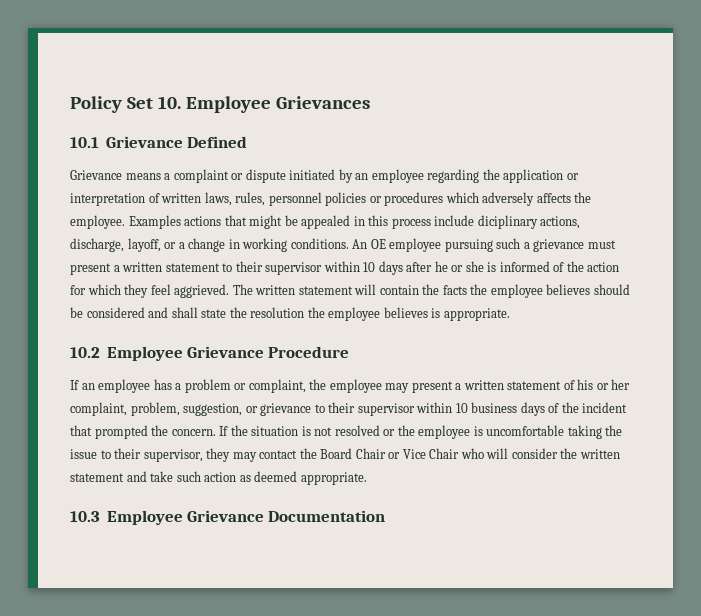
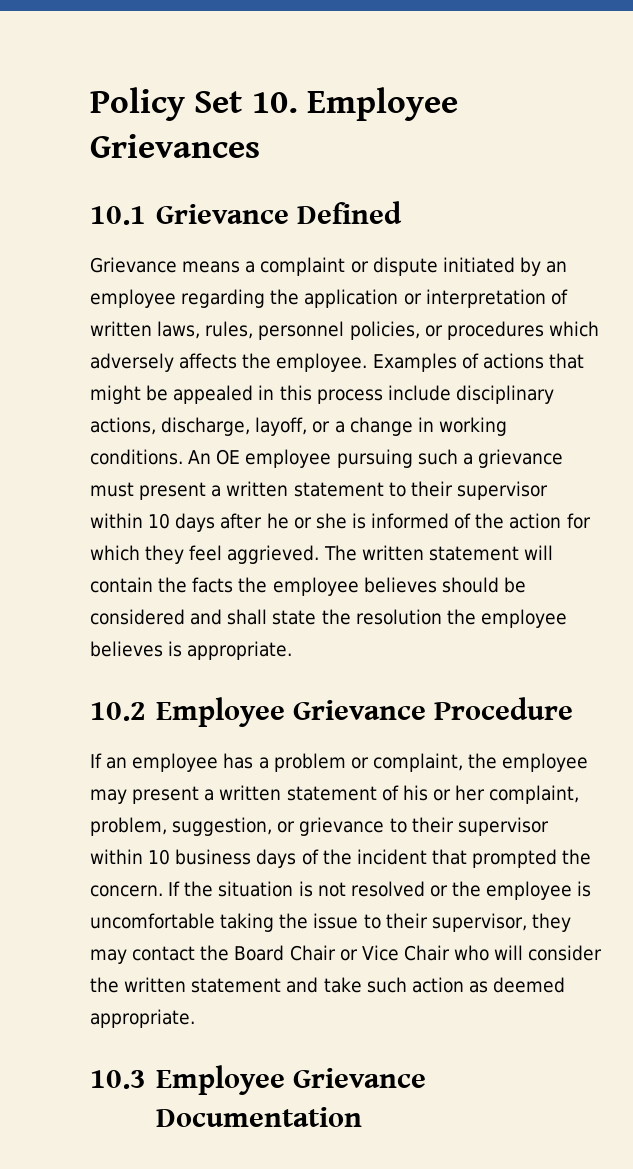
- Grievance means a complaint or dispute initiated by an employee regarding the application or interpretation of written laws, rules, personnel policies or procedures which adversely affects the employee.
+ Grievance means a complaint or dispute initiated by an employee regarding the application or interpretation of written laws, rules, personnel policies, or procedures which adversely affects the employee.
- Examples actions that might be appealed in this process include diciplinary actions, discharge, layoff, or a change in working conditions.
+ Examples of actions that might be appealed in this process include disciplinary actions, discharge, layoff, or a change in working conditions.

